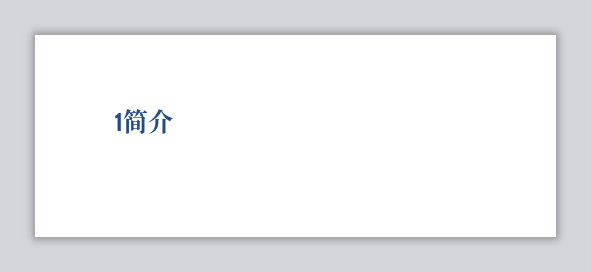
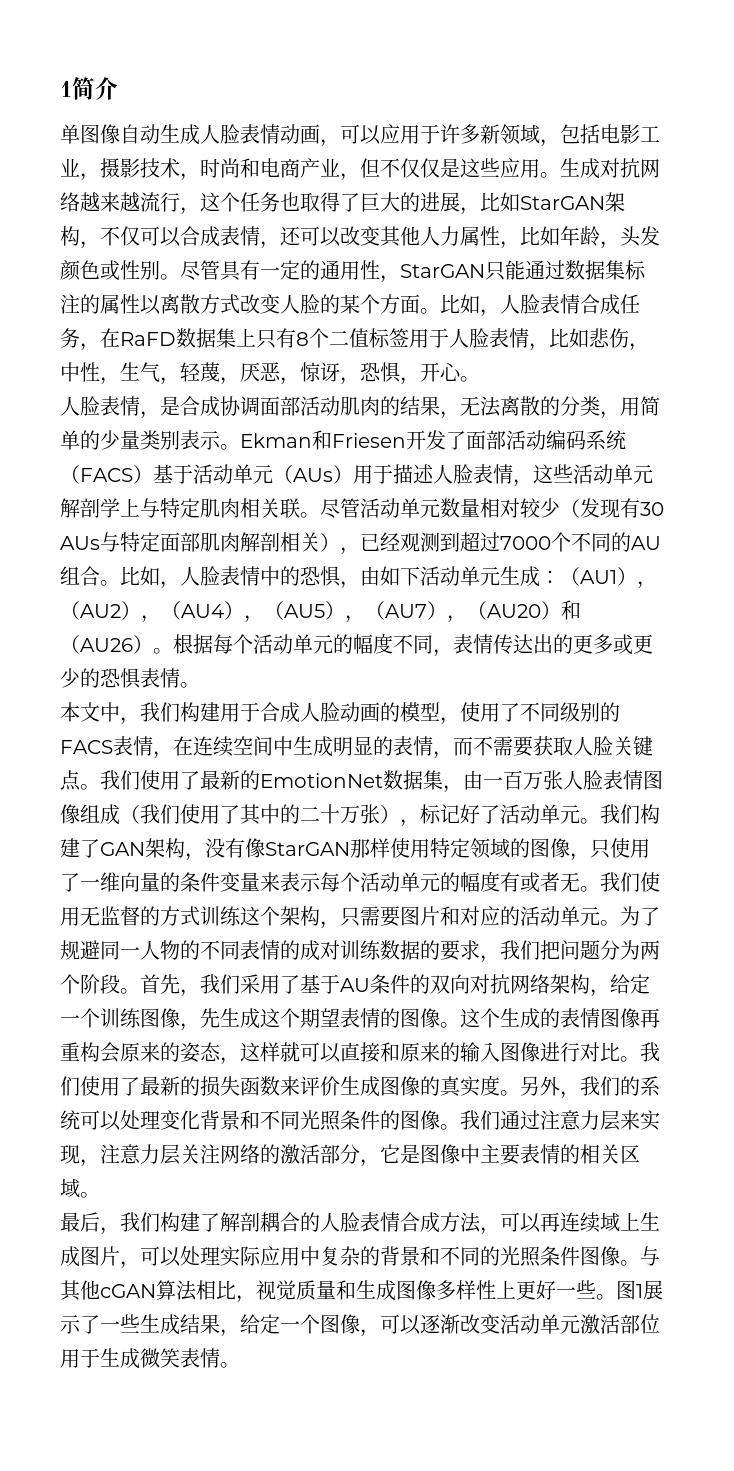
+ 单图像自动生成人脸表情动画，可以应用于许多新领域，包括电影工业，摄影技术，时尚和电商产业，但不仅仅是这些应用。生成对抗网络越来越流行，这个任务也取得了巨大的进展，比如StarGAN架构，不仅可以合成表情，还可以改变其他人力属性，比如年龄，头发颜色或性别。尽管具有一定的通用性，StarGAN只能通过数据集标注的属性以离散方式改变人脸的某个方面。比如，人脸表情合成任务，在RaFD数据集上只有8个二值标签用于人脸表情，比如悲伤，中性，生气，轻蔑，厌恶，惊讶，恐惧，开心。
+ 人脸表情，是合成协调面部活动肌肉的结果，无法离散的分类，用简单的少量类别表示。Ekman和Friesen开发了面部活动编码系统（FACS）基于活动单元（AUs）用于描述人脸表情，这些活动单元解剖学上与特定肌肉相关联。尽管活动单元数量相对较少（发现有30 AUs与特定面部肌肉解剖相关），已经观测到超过7000个不同的AU组合。比如，人脸表情中的恐惧，由如下活动单元生成：（AU1），（AU2），（AU4），（AU5），（AU7），（AU20）和（AU26）。根据每个活动单元的幅度不同，表情传达出的更多或更少的恐惧表情。
+ 本文中，我们构建用于合成人脸动画的模型，使用了不同级别的FACS表情，在连续空间中生成明显的表情，而不需要获取人脸关键点。我们使用了最新的EmotionNet数据集，由一百万张人脸表情图像组成（我们使用了其中的二十万张），标记好了活动单元。我们构建了GAN架构，没有像StarGAN那样使用特定领域的图像，只使用了一维向量的条件变量来表示每个活动单元的幅度有或者无。我们使用无监督的方式训练这个架构，只需要图片和对应的活动单元。为了规避同一人物的不同表情的成对训练数据的要求，我们把问题分为两个阶段。首先，我们采用了基于AU条件的双向对抗网络架构，给定一个训练图像，先生成这个期望表情的图像。这个生成的表情图像再重构会原来的姿态，这样就可以直接和原来的输入图像进行对比。我们使用了最新的损失函数来评价生成图像的真实度。另外，我们的系统可以处理变化背景和不同光照条件的图像。我们通过注意力层来实现，注意力层关注网络的激活部分，它是图像中主要表情的相关区域。
+ 最后，我们构建了解剖耦合的人脸表情合成方法，可以再连续域上生成图片，可以处理实际应用中复杂的背景和不同的光照条件图像。与其他cGAN算法相比，视觉质量和生成图像多样性上更好一些。图1展示了一些生成结果，给定一个图像，可以逐渐改变活动单元激活部位用于生成微笑表情。

